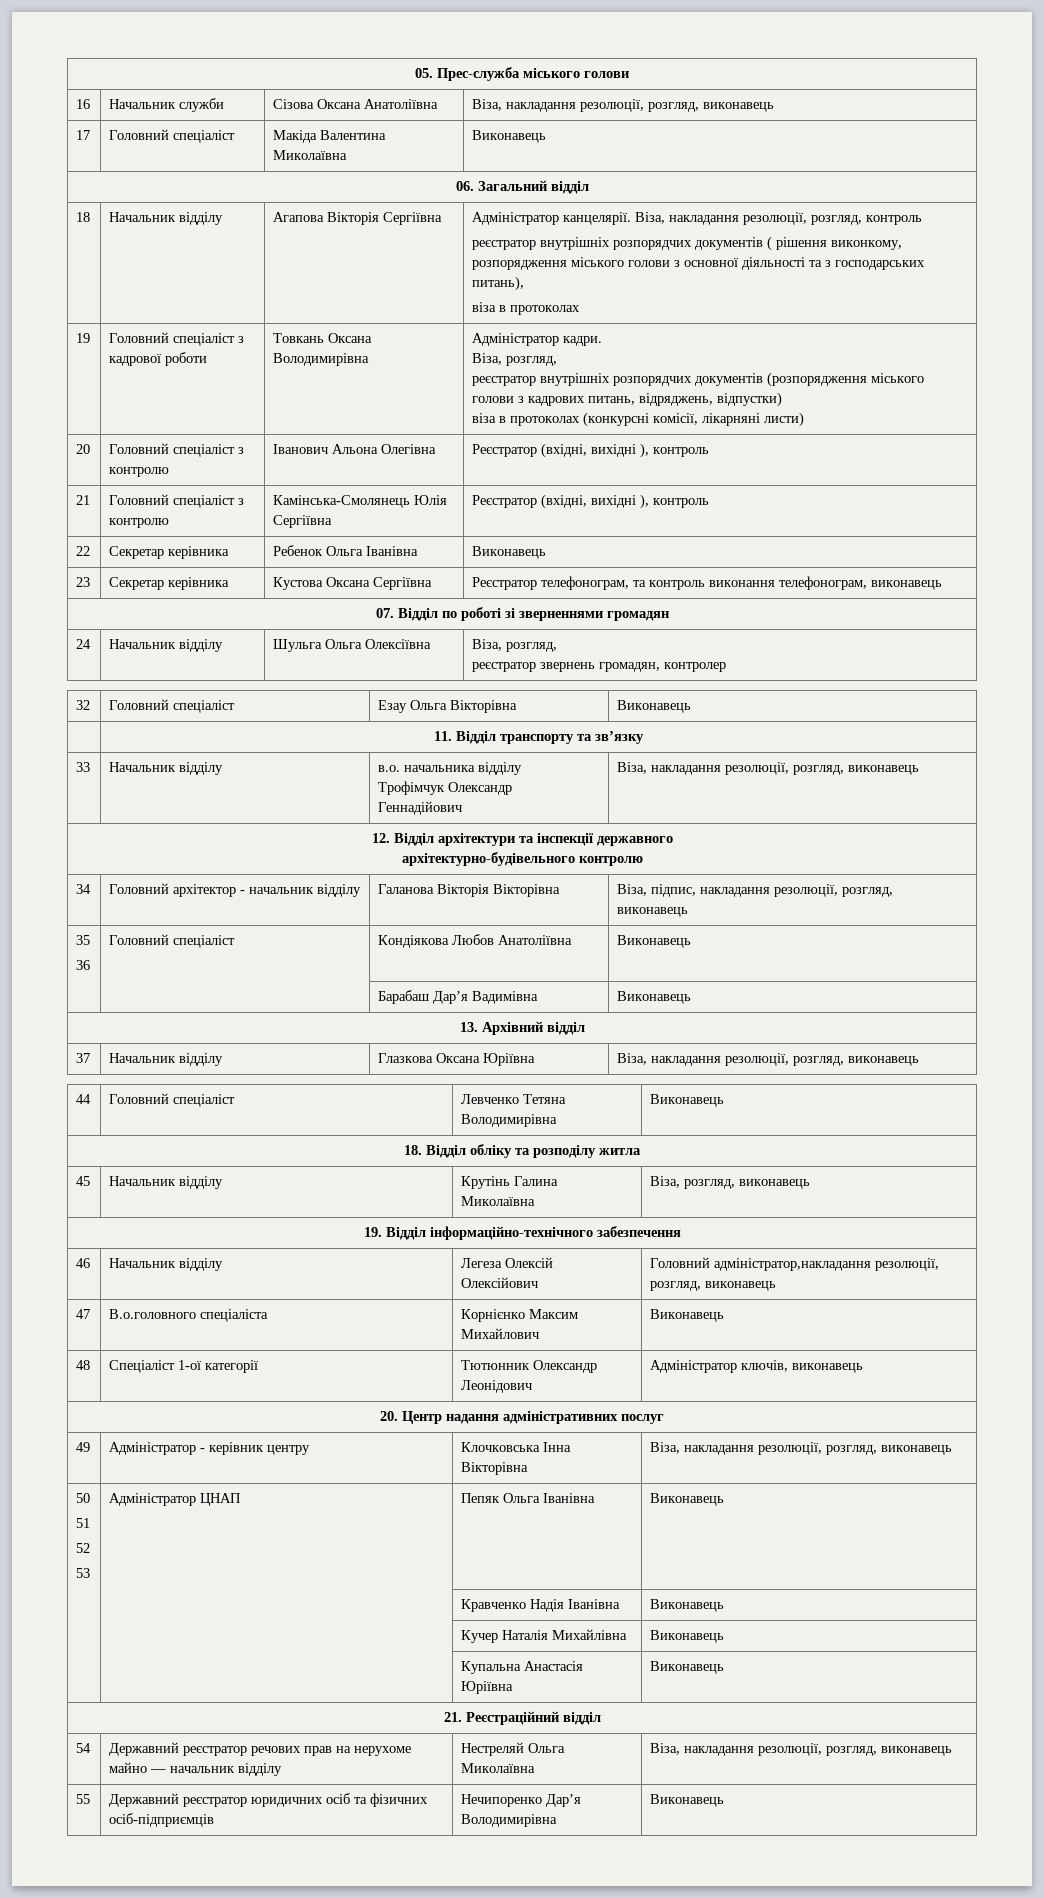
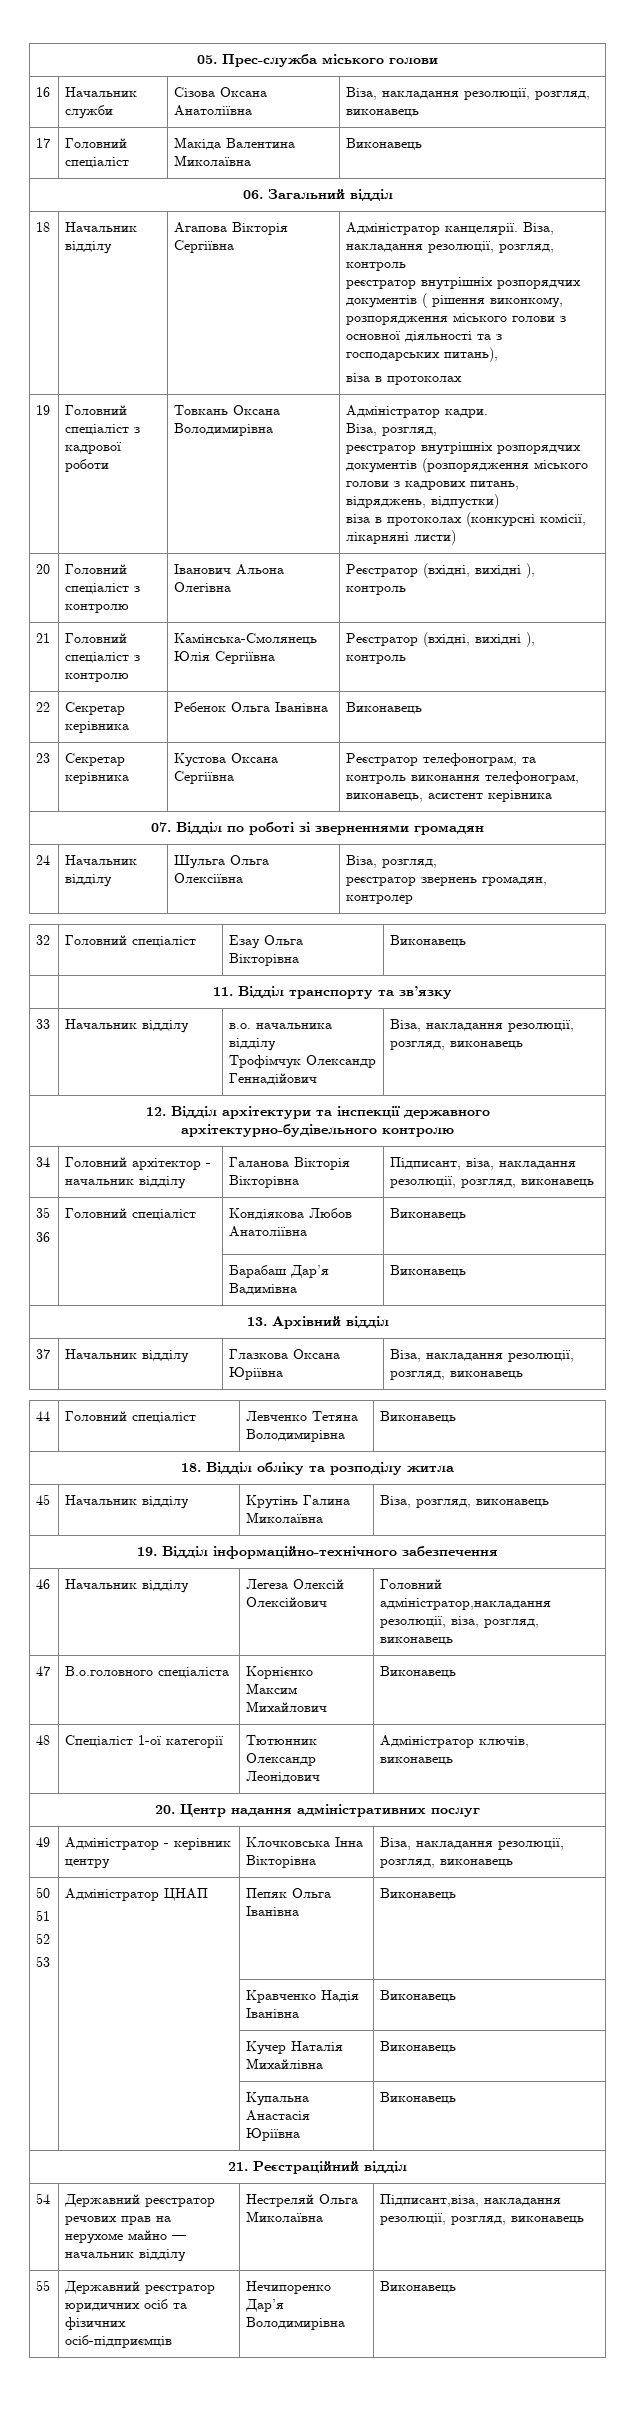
- 23 | Секретар керівника | Кустова Оксана Сергіївна | Реєстратор телефонограм, та контроль виконання телефонограм, виконавець
+ 23 | Секретар керівника | Кустова Оксана Сергіївна | Реєстратор телефонограм, та контроль виконання телефонограм, виконавець, асистент керівника
- 34 | Головний архітектор - начальник відділу | Галанова Вікторія Вікторівна | Віза, підпис, накладання резолюції, розгляд, виконавець
+ 34 | Головний архітектор - начальник відділу | Галанова Вікторія Вікторівна | Підписант, віза, накладання резолюції, розгляд, виконавець
- 46 | Начальник відділу | Легеза Олексій Олексійович | Головний адміністратор,накладання резолюції, розгляд, виконавець
+ 46 | Начальник відділу | Легеза Олексій Олексійович | Головний адміністратор,накладання резолюції, віза, розгляд, виконавець
- 54 | Державний реєстратор речових прав на нерухоме майно — начальник відділу | Нестреляй Ольга Миколаївна | Віза, накладання резолюції, розгляд, виконавець
+ 54 | Державний реєстратор речових прав на нерухоме майно — начальник відділу | Нестреляй Ольга Миколаївна | Підписант,віза, накладання резолюції, розгляд, виконавець

